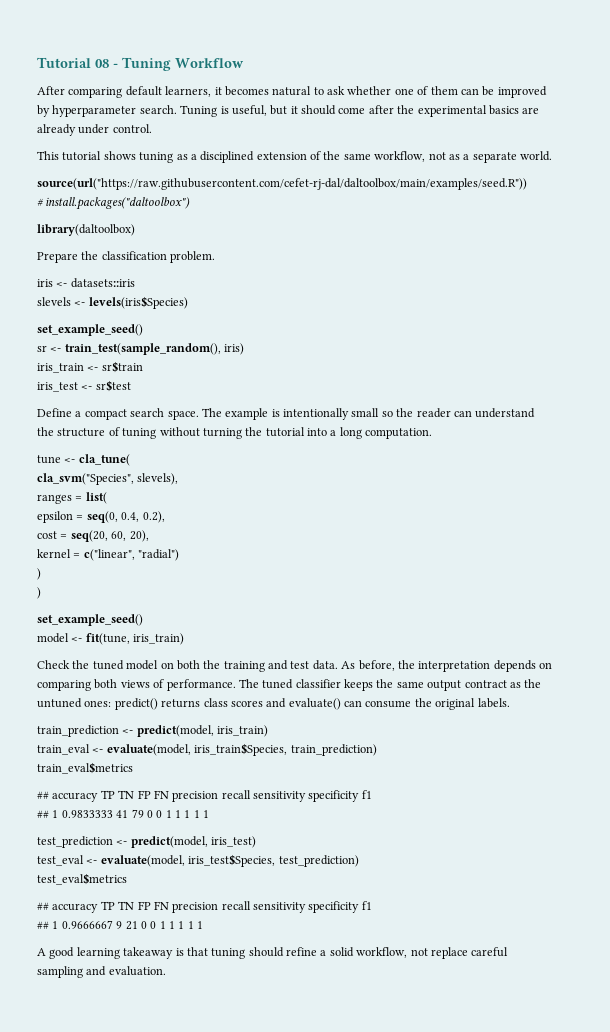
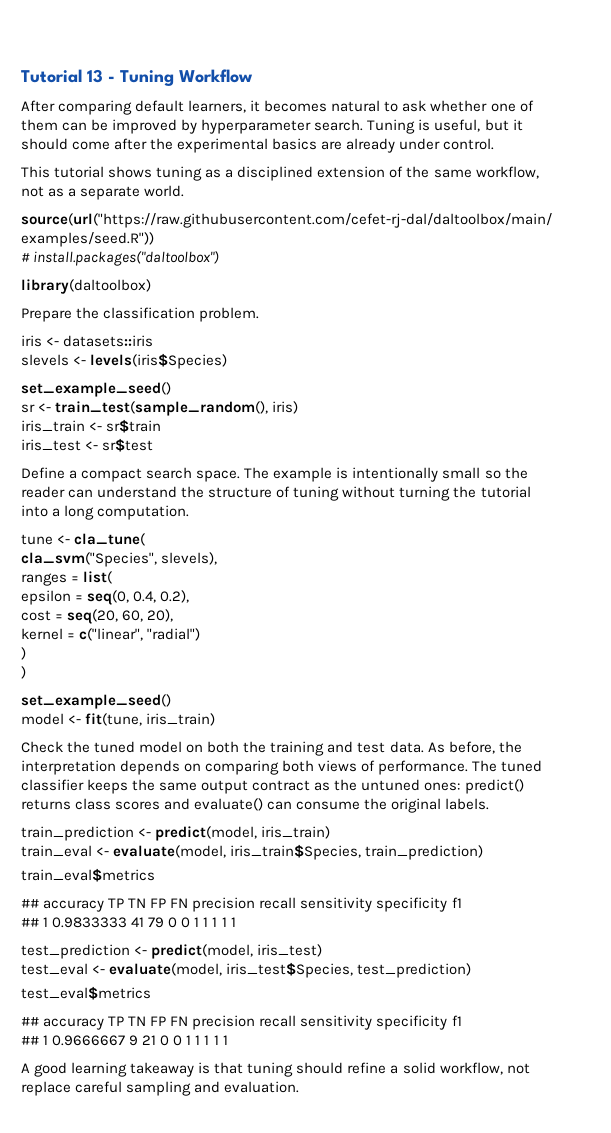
- Tutorial 08 - Tuning Workflow
+ Tutorial 13 - Tuning Workflow

